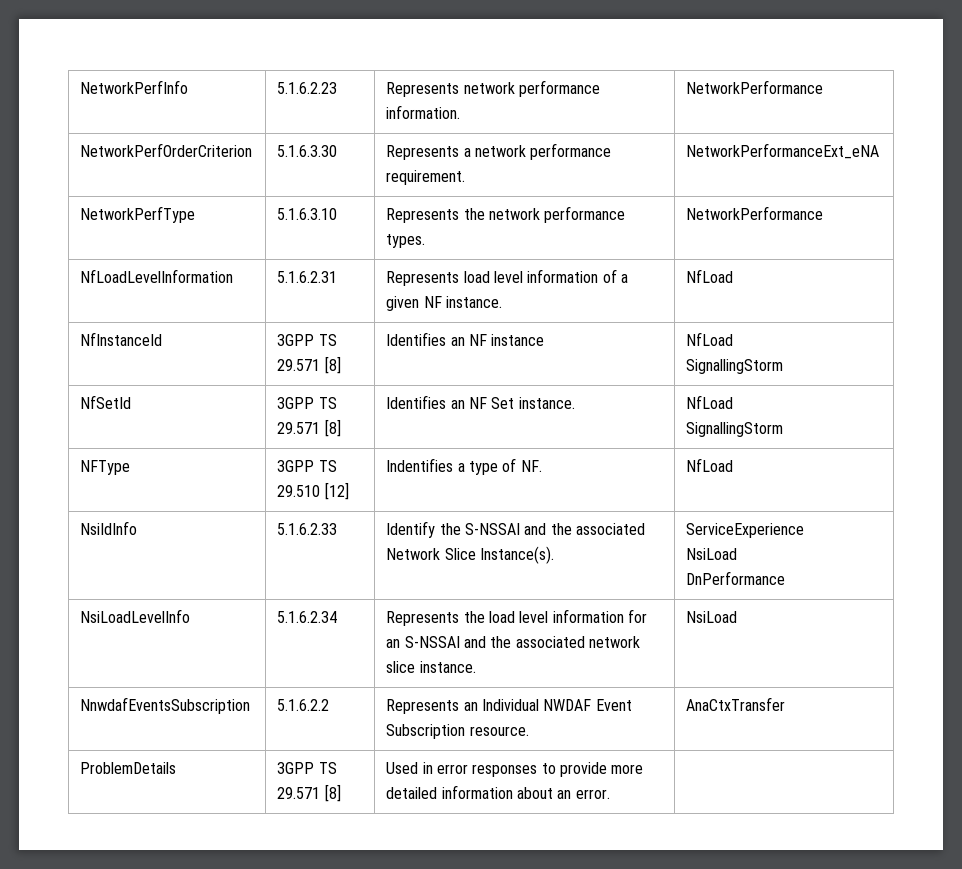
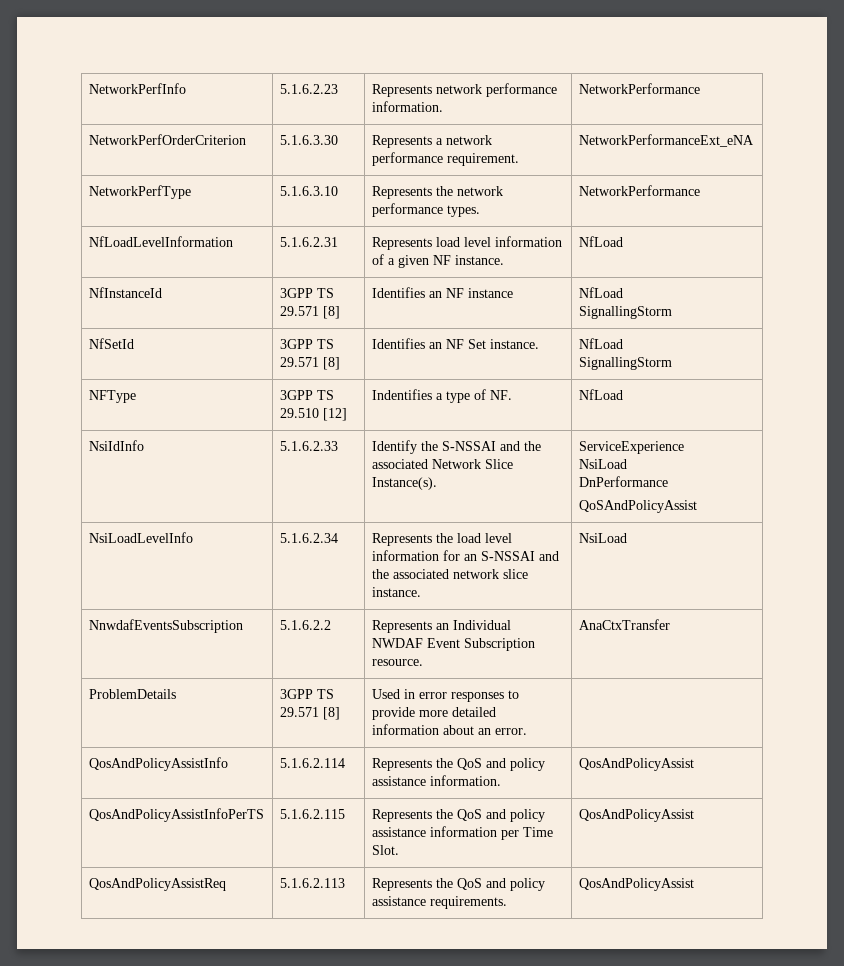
  NsiIdInfo | 5.1.6.2.33 | Identify the S-NSSAI and the associated Network Slice Instance(s). | ServiceExperience
  NsiLoad
  DnPerformance
+ QoSAndPolicyAssist
+ QosAndPolicyAssistInfo | 5.1.6.2.114 | Represents the QoS and policy assistance information. | QosAndPolicyAssist
+ QosAndPolicyAssistInfoPerTS | 5.1.6.2.115 | Represents the QoS and policy assistance information per Time Slot. | QosAndPolicyAssist
+ QosAndPolicyAssistReq | 5.1.6.2.113 | Represents the QoS and policy assistance requirements. | QosAndPolicyAssist

